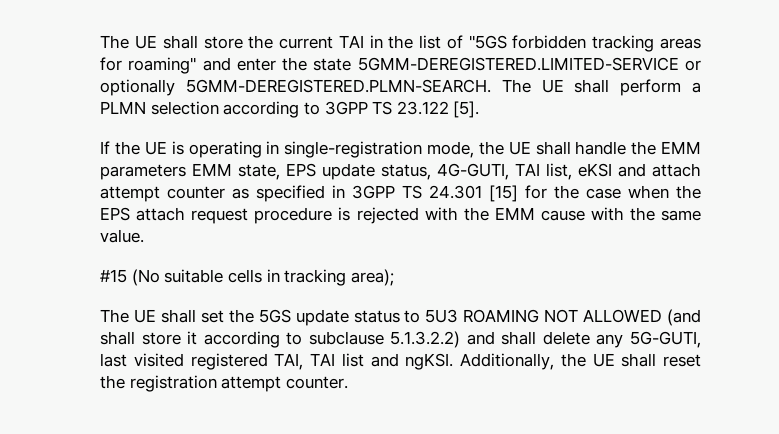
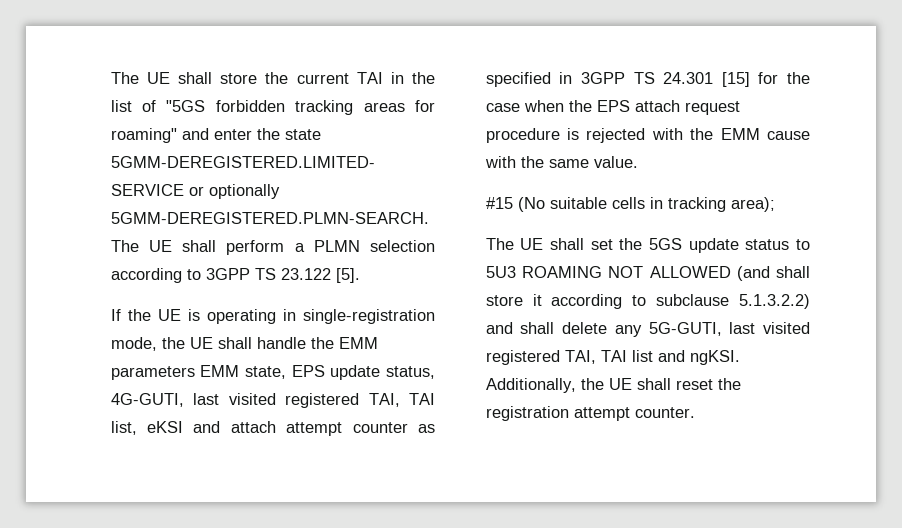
- If the UE is operating in single-registration mode, the UE shall handle the EMM parameters EMM state, EPS update status, 4G-GUTI, TAI list, eKSI and attach attempt counter as specified in 3GPP TS 24.301 [15] for the case when the EPS attach request procedure is rejected with the EMM cause with the same value.
+ If the UE is operating in single-registration mode, the UE shall handle the EMM parameters EMM state, EPS update status, 4G-GUTI, last visited registered TAI, TAI list, eKSI and attach attempt counter as specified in 3GPP TS 24.301 [15] for the case when the EPS attach request procedure is rejected with the EMM cause with the same value.

